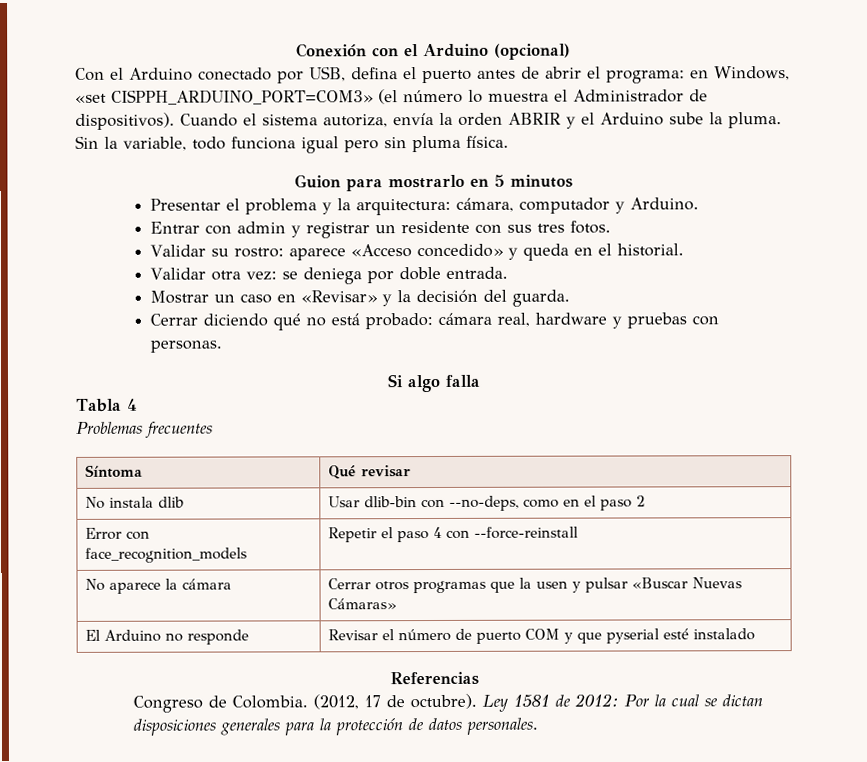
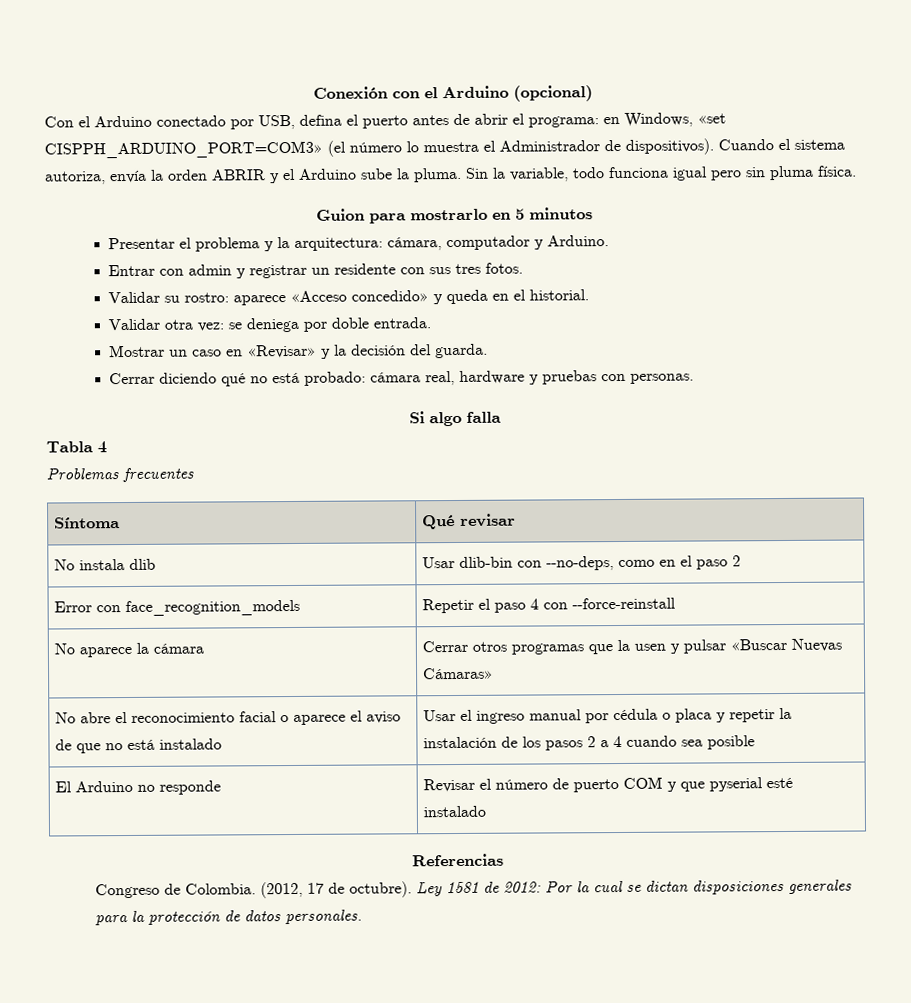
+ No abre el reconocimiento facial o aparece el aviso de que no está instalado | Usar el ingreso manual por cédula o placa y repetir la instalación de los pasos 2 a 4 cuando sea posible

